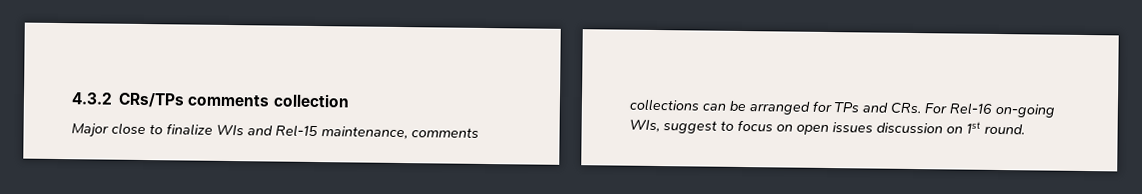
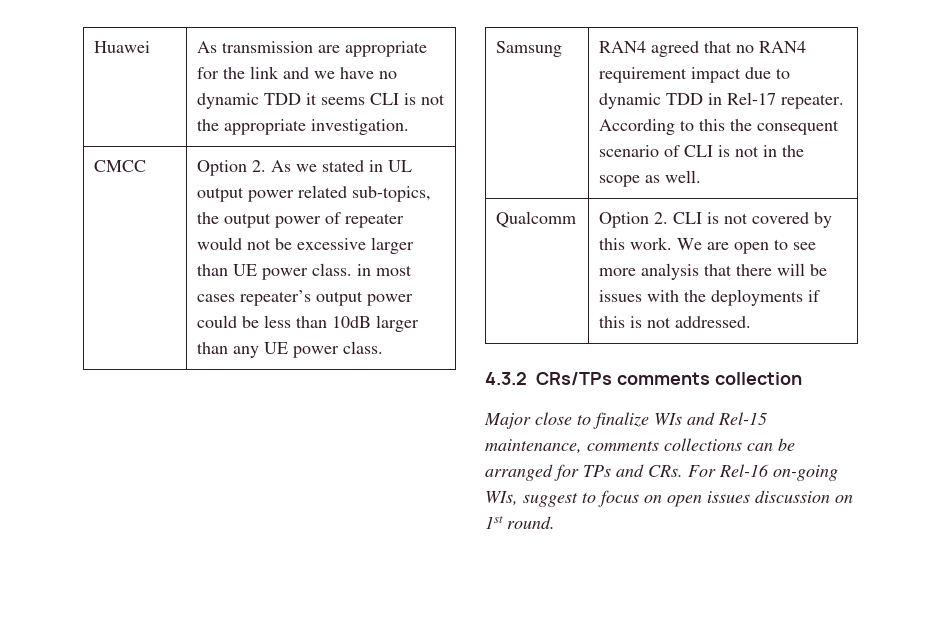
+ Huawei | As transmission are appropriate for the link and we have no dynamic TDD it seems CLI is not the appropriate investigation.
+ CMCC | Option 2. As we stated in UL output power related sub-topics, the output power of repeater would not be excessive larger than UE power class. in most cases repeater’s output power could be less than 10dB larger than any UE power class.
+ Samsung | RAN4 agreed that no RAN4 requirement impact due to dynamic TDD in Rel-17 repeater. According to this the consequent scenario of CLI is not in the scope as well.
+ Qualcomm | Option 2. CLI is not covered by this work. We are open to see more analysis that there will be issues with the deployments if this is not addressed.

